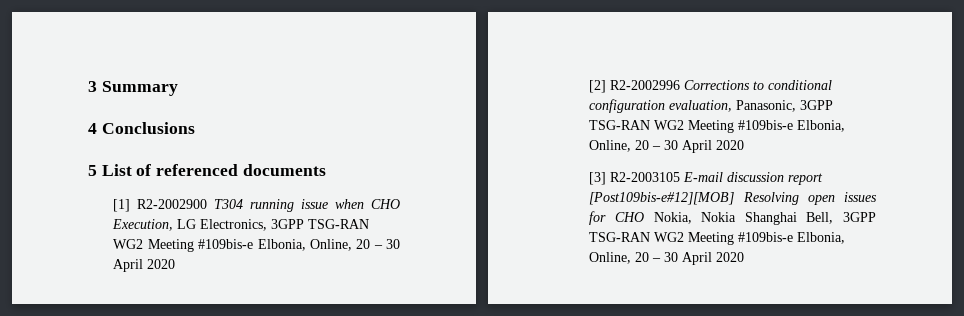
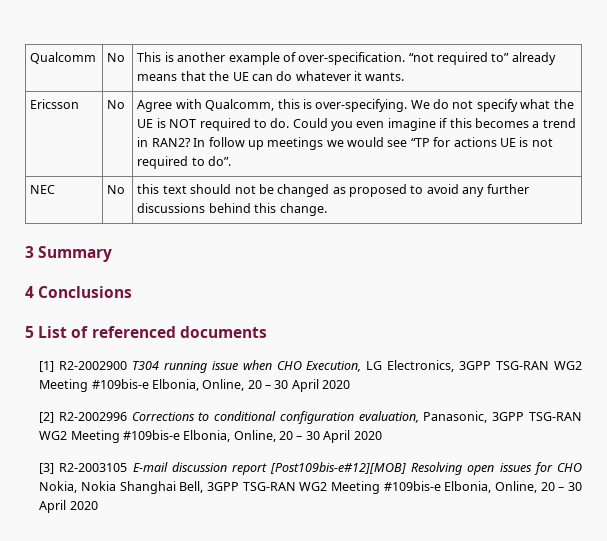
+ Qualcomm | No | This is another example of over-specification. “not required to” already means that the UE can do whatever it wants.
+ Ericsson | No | Agree with Qualcomm, this is over-specifying. We do not specify what the UE is NOT required to do. Could you even imagine if this becomes a trend in RAN2? In follow up meetings we would see “TP for actions UE is not required to do”.
+ NEC | No | this text should not be changed as proposed to avoid any further discussions behind this change.

